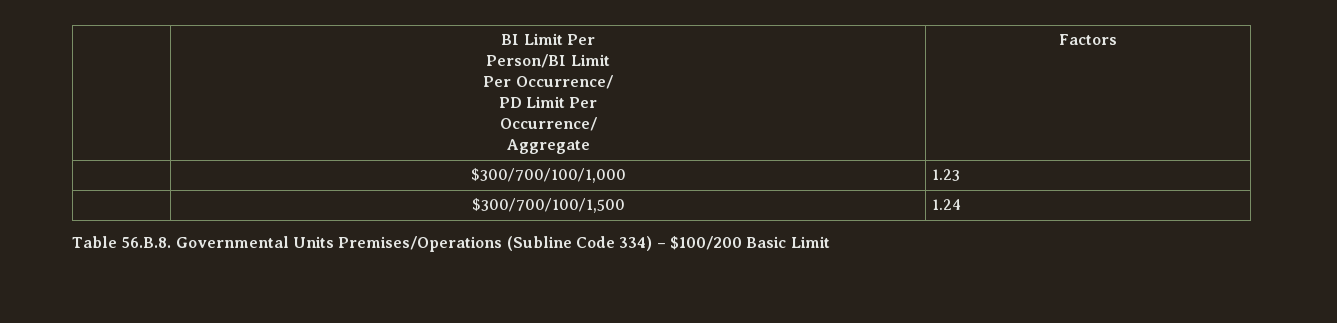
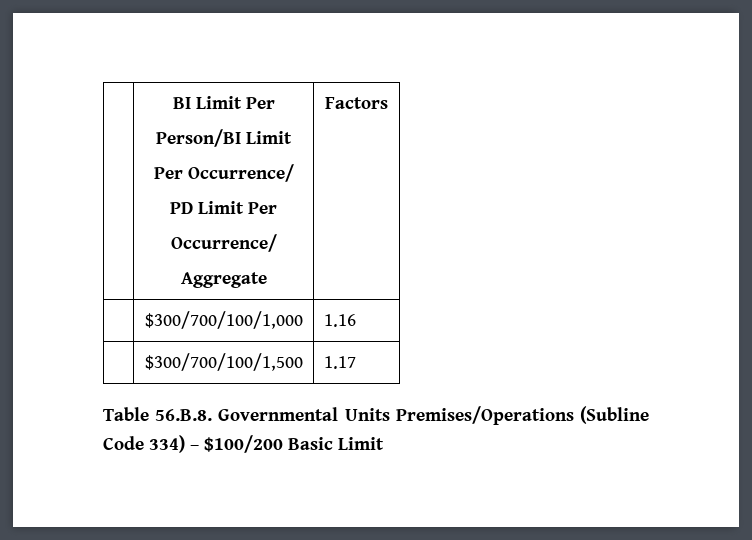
- | $300/700/100/1,000 | 1.23
+ | $300/700/100/1,000 | 1.16
- | $300/700/100/1,500 | 1.24
+ | $300/700/100/1,500 | 1.17

